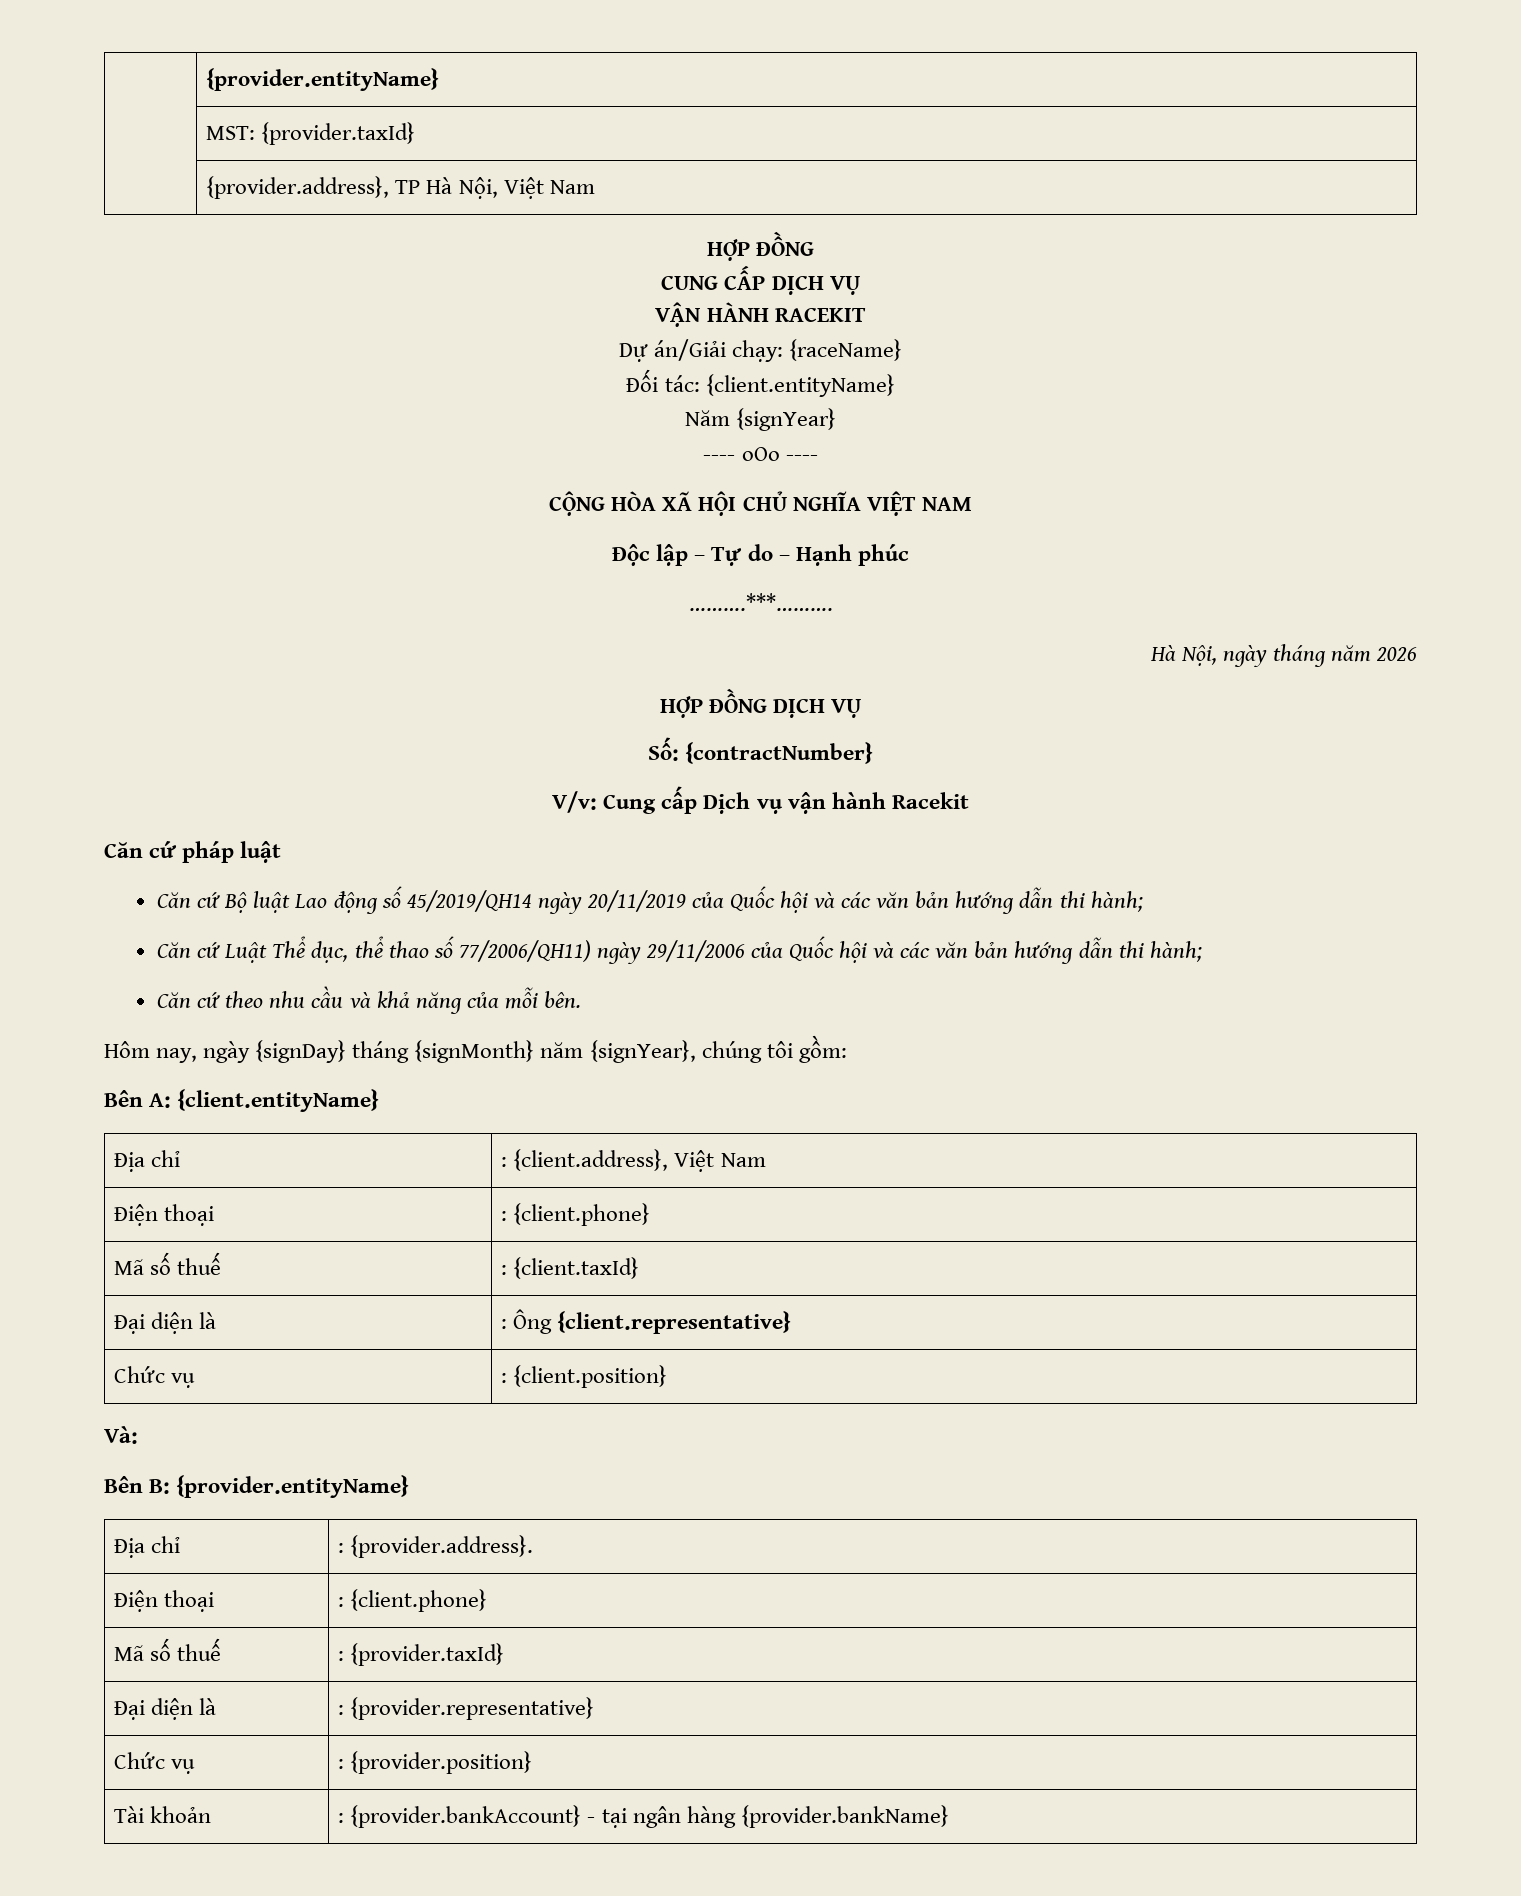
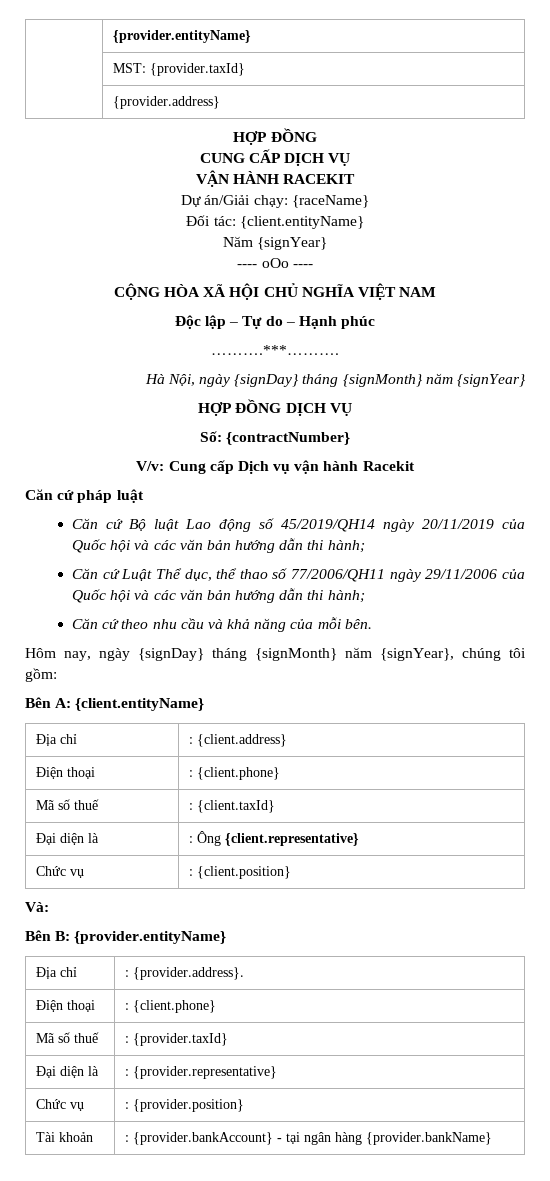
- | {provider.address}, TP Hà Nội, Việt Nam
+ | {provider.address}
- Hà Nội, ngày tháng năm 2026
+ Hà Nội, ngày {signDay} tháng {signMonth} năm {signYear}
- Căn cứ Luật Thể dục, thể thao số 77/2006/QH11) ngày 29/11/2006 của Quốc hội và các văn bản hướng dẫn thi hành;
+ Căn cứ Luật Thể dục, thể thao số 77/2006/QH11 ngày 29/11/2006 của Quốc hội và các văn bản hướng dẫn thi hành;
- Địa chỉ | : {client.address}, Việt Nam
+ Địa chỉ | : {client.address}

